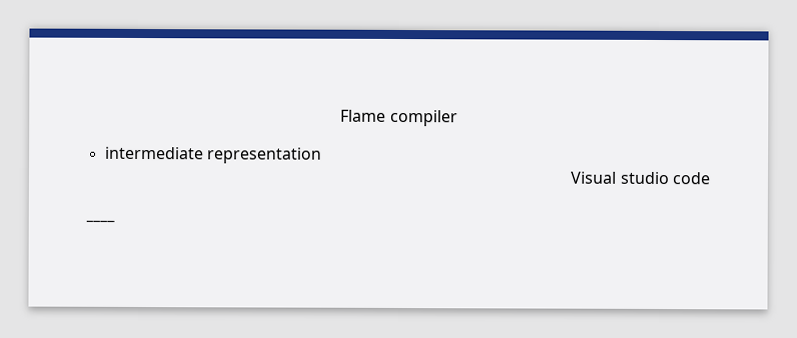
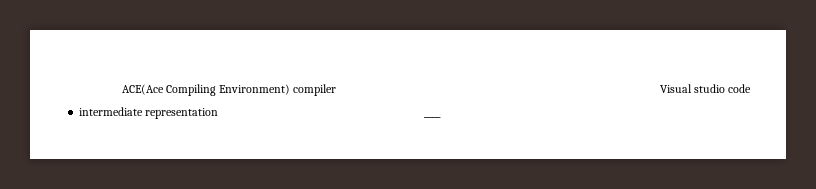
- Flame compiler
+ ACE(Ace Compiling Environment) compiler

